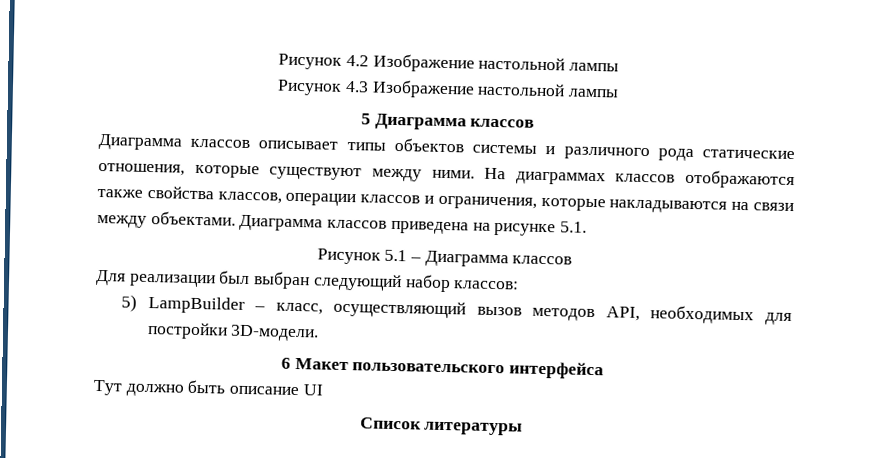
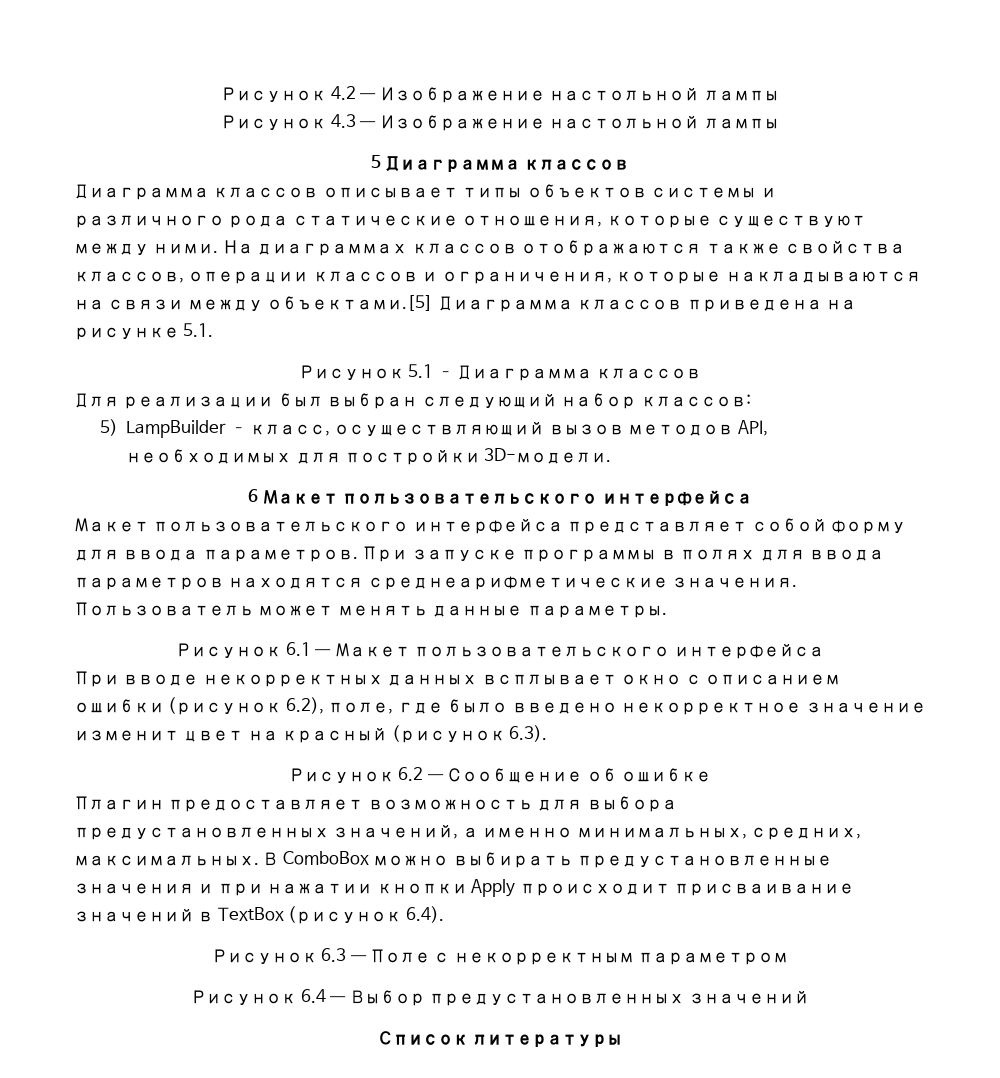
- Рисунок 4.2 Изображение настольной лампы
+ Рисунок 4.2 — Изображение настольной лампы
- Рисунок 4.3 Изображение настольной лампы
+ Рисунок 4.3 — Изображение настольной лампы
- На диаграммах классов отображаются также свойства классов, операции классов и ограничения, которые накладываются на связи между объектами. Диаграмма классов приведена на рисунке 5.1.
+ На диаграммах классов отображаются также свойства классов, операции классов и ограничения, которые накладываются на связи между объектами.[5] Диаграмма классов приведена на рисунке 5.1.
- Тут должно быть описание UI
+ Макет пользовательского интерфейса представляет собой форму для ввода параметров. При запуске программы в полях для ввода параметров находятся среднеарифметические значения. Пользователь может менять данные параметры.
+ Рисунок 6.1 — Макет пользовательского интерфейса
+ При вводе некорректных данных всплывает окно с описанием ошибки (рисунок 6.2), поле, где было введено некорректное значение изменит цвет на красный (рисунок 6.3).
+ Рисунок 6.2 — Сообщение об ошибке
+ Плагин предоставляет возможность для выбора предустановленных значений, а именно минимальных, средних, максимальных. В ComboBox можно выбирать предустановленные значения и при нажатии кнопки Apply происходит присваивание значений в TextBox (рисунок 6.4).
+ Рисунок 6.3 — Поле с некорректным параметром
+ Рисунок 6.4 — Выбор предустановленных значений

